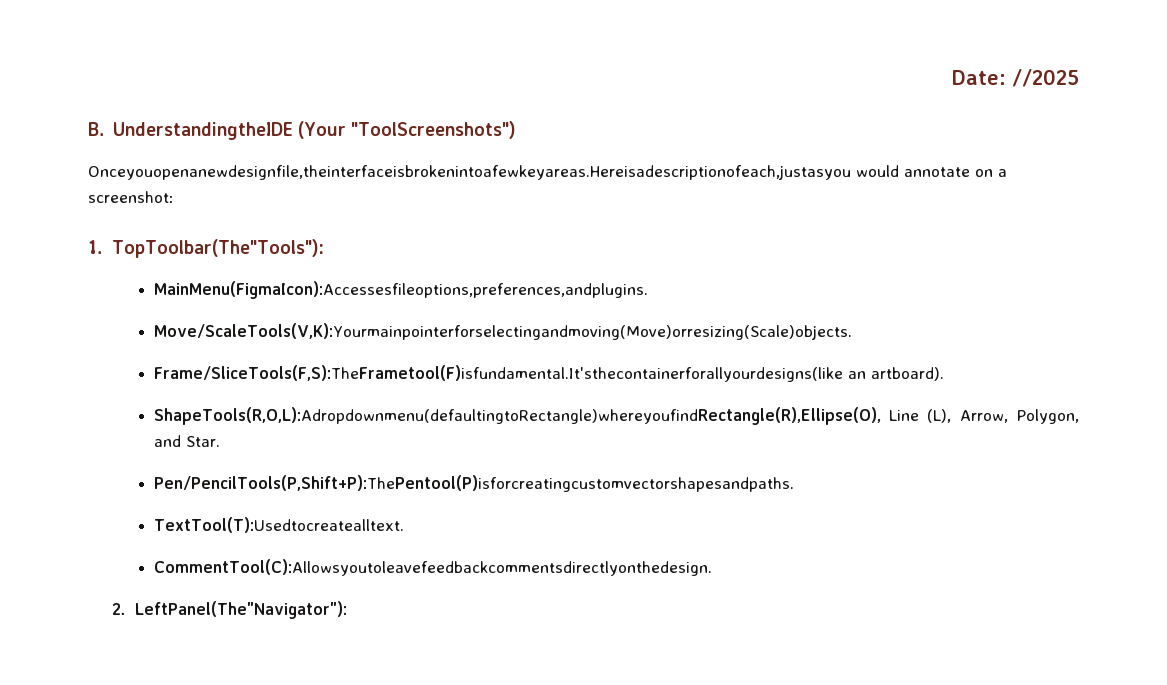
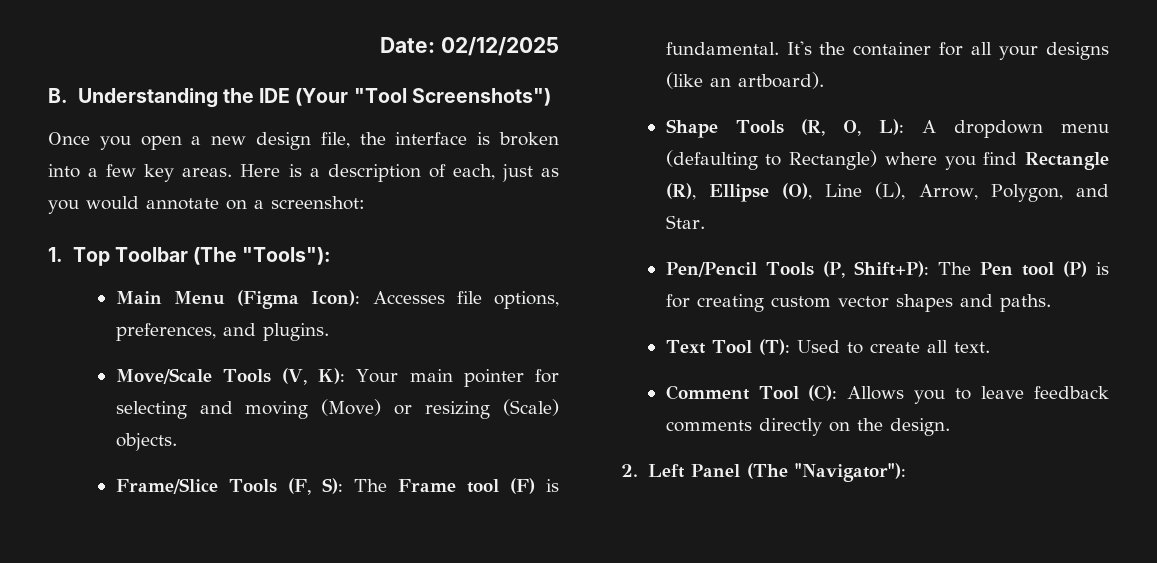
- Date: //2025
+ Date: 02/12/2025
- B. UnderstandingtheIDE (Your "ToolScreenshots")
- Onceyouopenanewdesignfile,theinterfaceisbrokenintoafewkeyareas.Hereisadescriptionofeach,justasyou would annotate on a screenshot:
+ B. Understanding the IDE (Your "Tool Screenshots")
+ Once you open a new design file, the interface is broken into a few key areas. Here is a description of each, just as you would annotate on a screenshot:
- 1. TopToolbar(The"Tools"):
- MainMenu(FigmaIcon):Accessesfileoptions,preferences,andplugins.
- Move/ScaleTools(V,K):Yourmainpointerforselectingandmoving(Move)orresizing(Scale)objects.
- Frame/SliceTools(F,S):TheFrametool(F)isfundamental.It'sthecontainerforallyourdesigns(like an artboard).
- ShapeTools(R,O,L):Adropdownmenu(defaultingtoRectangle)whereyoufindRectangle(R),Ellipse(O), Line (L), Arrow, Polygon, and Star.
+ 1. Top Toolbar (The "Tools"):
+ Main Menu (Figma Icon): Accesses file options, preferences, and plugins.
+ Move/Scale Tools (V, K): Your main pointer for selecting and moving (Move) or resizing (Scale) objects.
+ Frame/Slice Tools (F, S): The Frame tool (F) is fundamental. It's the container for all your designs (like an artboard).
+ Shape Tools (R, O, L): A dropdown menu (defaulting to Rectangle) where you find Rectangle (R), Ellipse (O), Line (L), Arrow, Polygon, and Star.
- Pen/PencilTools(P,Shift+P):ThePentool(P)isforcreatingcustomvectorshapesandpaths.
- TextTool(T):Usedtocreatealltext.
- CommentTool(C):Allowsyoutoleavefeedbackcommentsdirectlyonthedesign.
- 2. LeftPanel(The"Navigator"):
+ Pen/Pencil Tools (P, Shift+P): The Pen tool (P) is for creating custom vector shapes and paths.
+ Text Tool (T): Used to create all text.
+ Comment Tool (C): Allows you to leave feedback comments directly on the design.
+ 2. Left Panel (The "Navigator"):

